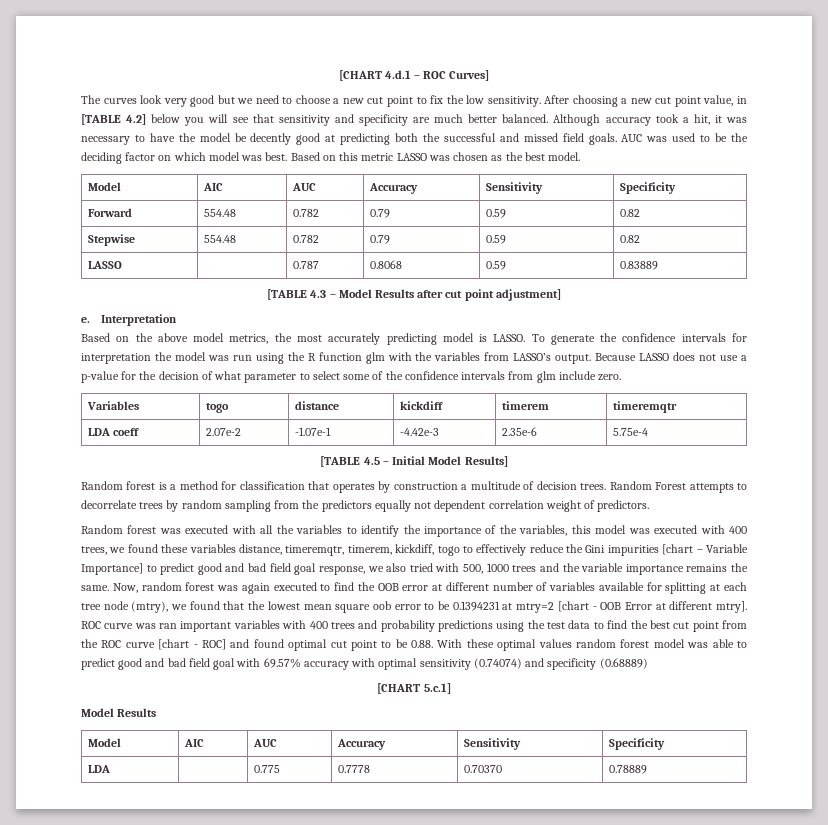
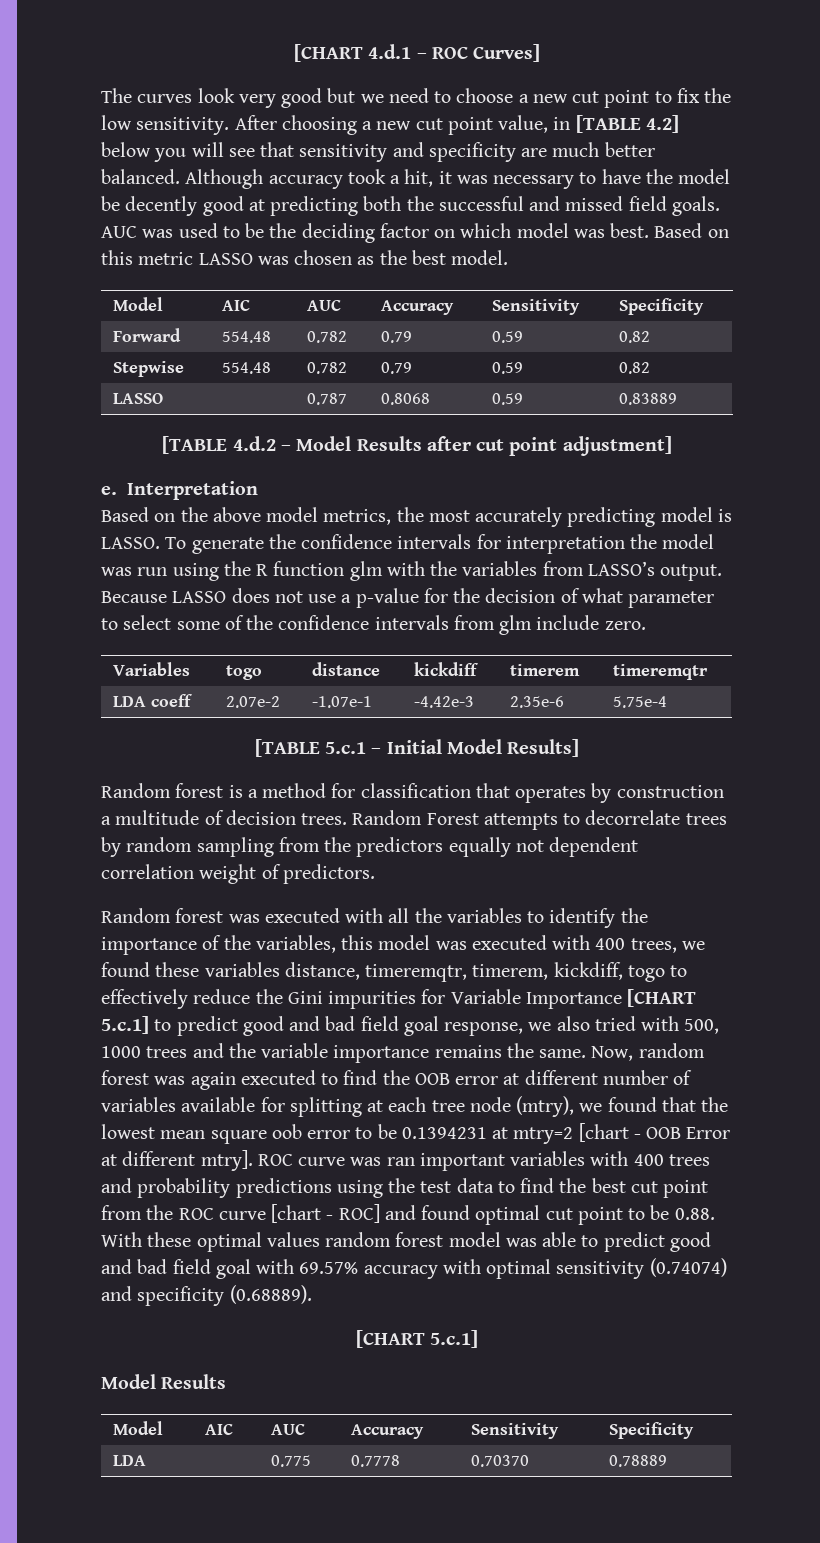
- [TABLE 4.3 – Model Results after cut point adjustment]
+ [TABLE 4.d.2 – Model Results after cut point adjustment]
- [TABLE 4.5 – Initial Model Results]
+ [TABLE 5.c.1 – Initial Model Results]
- Random forest was executed with all the variables to identify the importance of the variables, this model was executed with 400 trees, we found these variables distance, timeremqtr, timerem, kickdiff, togo to effectively reduce the Gini impurities [chart – Variable Importance] to predict good and bad field goal response, we also tried with 500, 1000 trees and the variable importance remains the same.
+ Random forest was executed with all the variables to identify the importance of the variables, this model was executed with 400 trees, we found these variables distance, timeremqtr, timerem, kickdiff, togo to effectively reduce the Gini impurities for Variable Importance [CHART 5.c.1] to predict good and bad field goal response, we also tried with 500, 1000 trees and the variable importance remains the same.
- ROC curve was ran important variables with 400 trees and probability predictions using the test data to find the best cut point from the ROC curve [chart - ROC] and found optimal cut point to be 0.88. With these optimal values random forest model was able to predict good and bad field goal with 69.57% accuracy with optimal sensitivity (0.74074) and specificity (0.68889)
+ ROC curve was ran important variables with 400 trees and probability predictions using the test data to find the best cut point from the ROC curve [chart - ROC] and found optimal cut point to be 0.88. With these optimal values random forest model was able to predict good and bad field goal with 69.57% accuracy with optimal sensitivity (0.74074) and specificity (0.68889).

